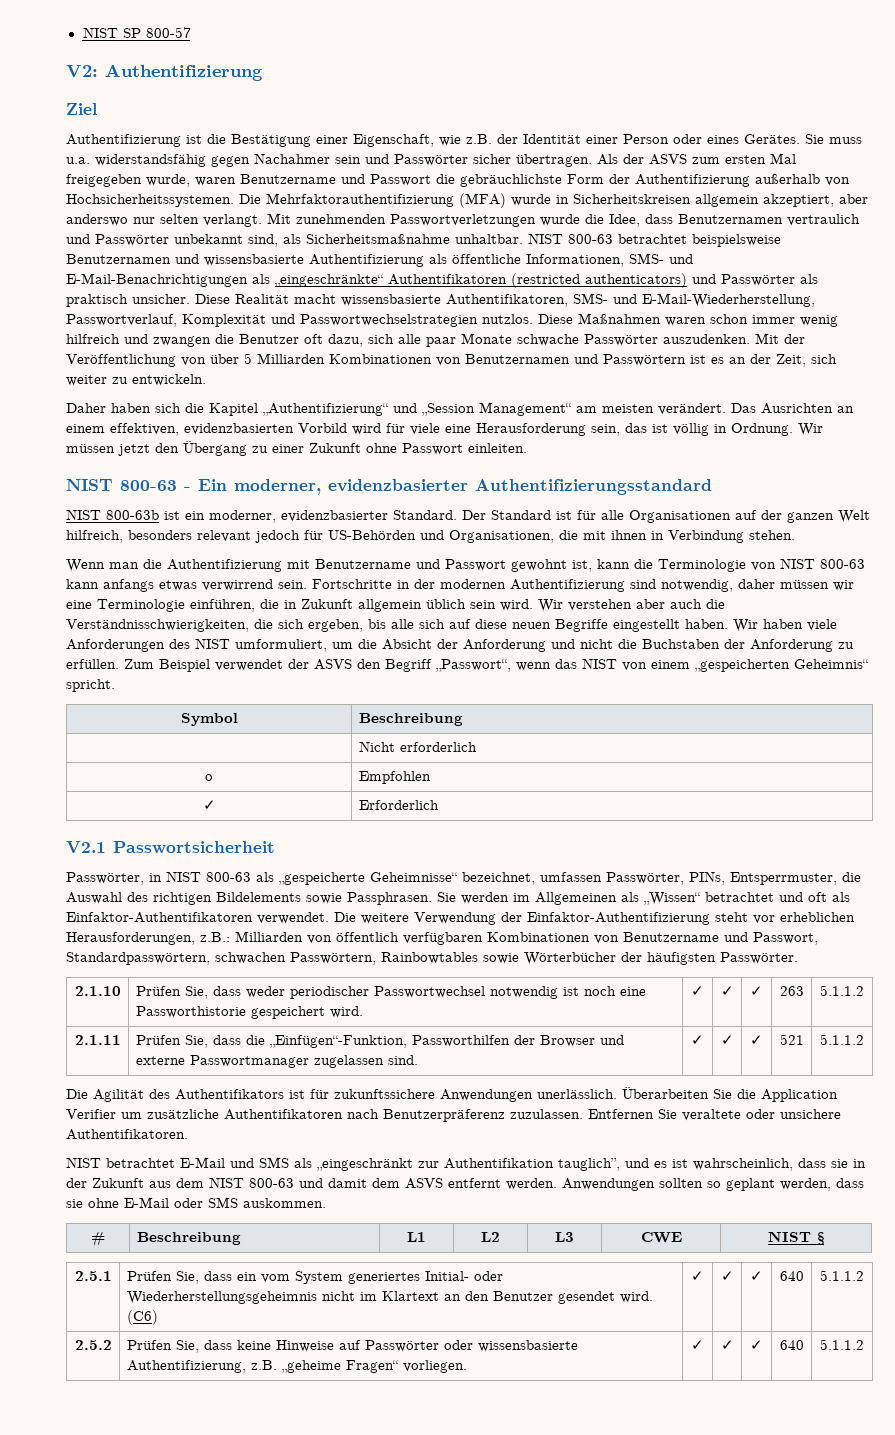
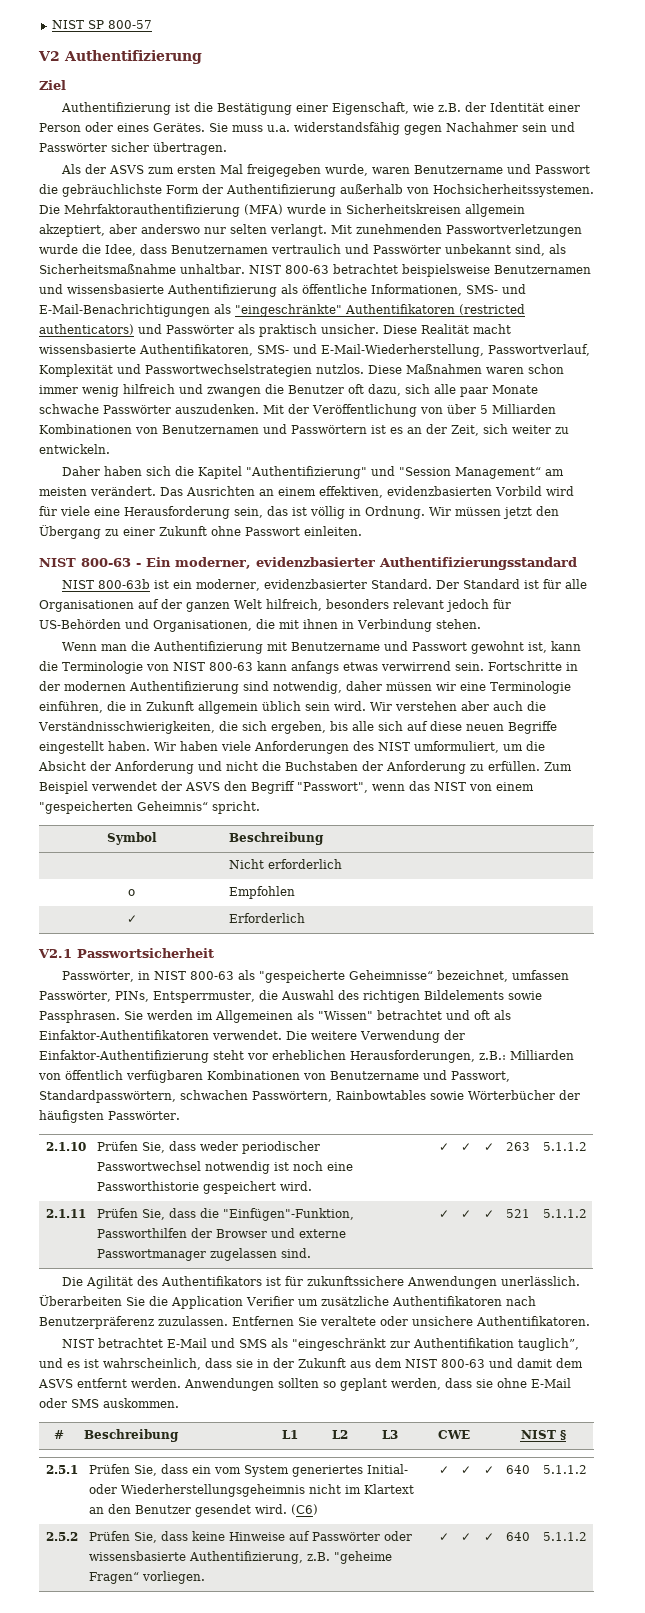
- V2: Authentifizierung
+ V2 Authentifizierung
- Sie muss u.a. widerstandsfähig gegen Nachahmer sein und Passwörter sicher übertragen. Als der ASVS zum ersten Mal freigegeben wurde, waren Benutzername und Passwort die gebräuchlichste Form der Authentifizierung außerhalb von Hochsicherheitssystemen.
+ Sie muss u.a. widerstandsfähig gegen Nachahmer sein und Passwörter sicher übertragen.
+ Als der ASVS zum ersten Mal freigegeben wurde, waren Benutzername und Passwort die gebräuchlichste Form der Authentifizierung außerhalb von Hochsicherheitssystemen.
- NIST 800‑63 betrachtet beispielsweise Benutzernamen und wissensbasierte Authentifizierung als öffentliche Informationen, SMS- und E-Mail-Benachrichtigungen als „eingeschränkte“ Authentifikatoren (restricted authenticators) und Passwörter als praktisch unsicher.
+ NIST 800‑63 betrachtet beispielsweise Benutzernamen und wissensbasierte Authentifizierung als öffentliche Informationen, SMS- und E-Mail-Benachrichtigungen als "eingeschränkte" Authentifikatoren (restricted authenticators) und Passwörter als praktisch unsicher.
- Daher haben sich die Kapitel „Authentifizierung“ und „Session Management“ am meisten verändert.
+ Daher haben sich die Kapitel "Authentifizierung" und "Session Management“ am meisten verändert.
- Zum Beispiel verwendet der ASVS den Begriff „Passwort“, wenn das NIST von einem „gespeicherten Geheimnis“ spricht.
+ Zum Beispiel verwendet der ASVS den Begriff "Passwort", wenn das NIST von einem "gespeicherten Geheimnis“ spricht.
- Passwörter, in NIST 800-63 als „gespeicherte Geheimnisse“ bezeichnet, umfassen Passwörter, PINs, Entsperrmuster, die Auswahl des richtigen Bildelements sowie Passphrasen.
+ Passwörter, in NIST 800-63 als "gespeicherte Geheimnisse“ bezeichnet, umfassen Passwörter, PINs, Entsperrmuster, die Auswahl des richtigen Bildelements sowie Passphrasen.
- Sie werden im Allgemeinen als „Wissen“ betrachtet und oft als Einfaktor-Authentifikatoren verwendet.
+ Sie werden im Allgemeinen als "Wissen" betrachtet und oft als Einfaktor-Authentifikatoren verwendet.
- 2.1.11 | Prüfen Sie, dass die „Einfügen“-Funktion, Passworthilfen der Browser und externe Passwortmanager zugelassen sind. | ✓ | ✓ | ✓ | 521 | 5.1.1.2
+ 2.1.11 | Prüfen Sie, dass die "Einfügen"-Funktion, Passworthilfen der Browser und externe Passwortmanager zugelassen sind. | ✓ | ✓ | ✓ | 521 | 5.1.1.2
- NIST betrachtet E-Mail und SMS als „eingeschränkt zur Authentifikation tauglich”, und es ist wahrscheinlich, dass sie in der Zukunft aus dem NIST 800-63 und damit dem ASVS entfernt werden.
+ NIST betrachtet E-Mail und SMS als "eingeschränkt zur Authentifikation tauglich”, und es ist wahrscheinlich, dass sie in der Zukunft aus dem NIST 800-63 und damit dem ASVS entfernt werden.
- 2.5.2 | Prüfen Sie, dass keine Hinweise auf Passwörter oder wissensbasierte Authentifizierung, z.B. „geheime Fragen“ vorliegen. | ✓ | ✓ | ✓ | 640 | 5.1.1.2
+ 2.5.2 | Prüfen Sie, dass keine Hinweise auf Passwörter oder wissensbasierte Authentifizierung, z.B. "geheime Fragen“ vorliegen. | ✓ | ✓ | ✓ | 640 | 5.1.1.2

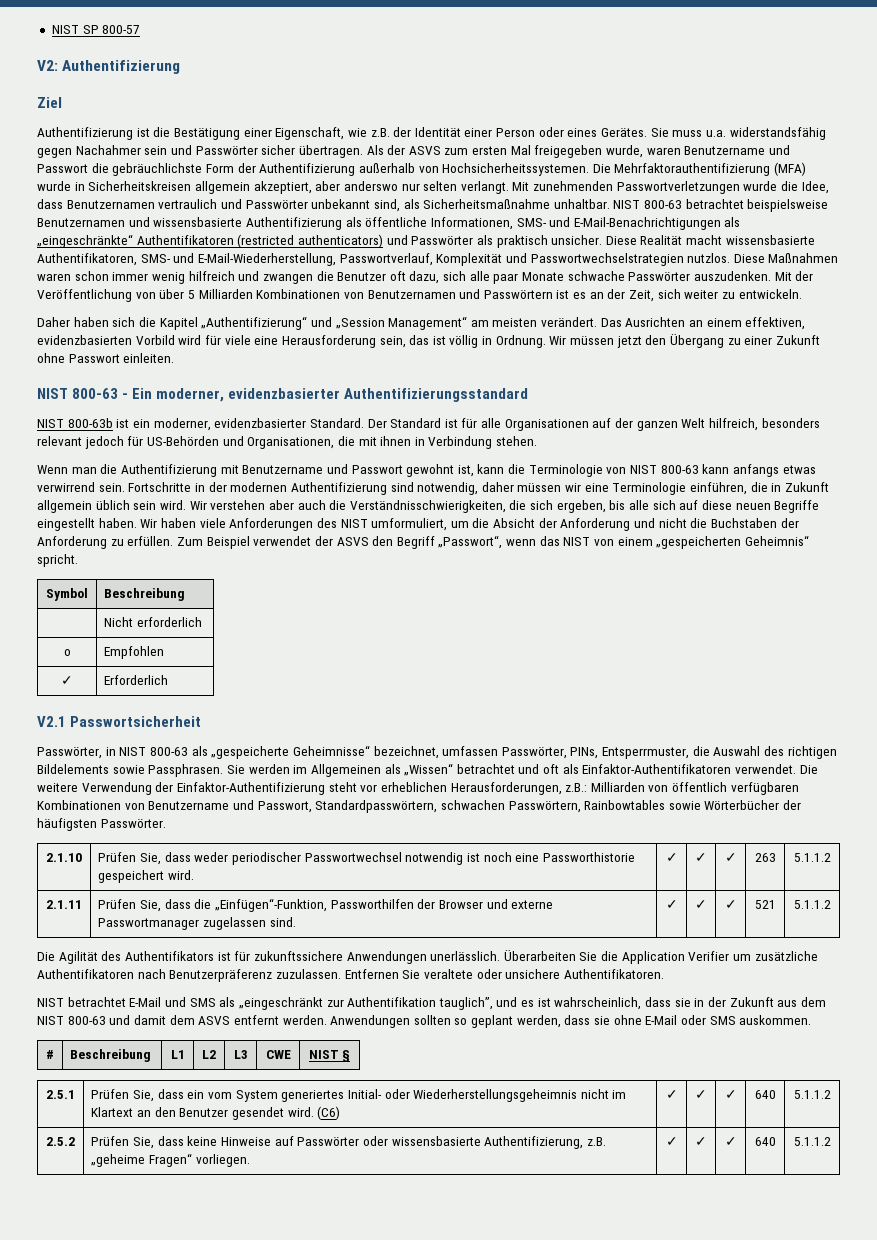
- V2 Authentifizierung
+ V2: Authentifizierung
- Sie muss u.a. widerstandsfähig gegen Nachahmer sein und Passwörter sicher übertragen.
- Als der ASVS zum ersten Mal freigegeben wurde, waren Benutzername und Passwort die gebräuchlichste Form der Authentifizierung außerhalb von Hochsicherheitssystemen.
+ Sie muss u.a. widerstandsfähig gegen Nachahmer sein und Passwörter sicher übertragen. Als der ASVS zum ersten Mal freigegeben wurde, waren Benutzername und Passwort die gebräuchlichste Form der Authentifizierung außerhalb von Hochsicherheitssystemen.
- NIST 800‑63 betrachtet beispielsweise Benutzernamen und wissensbasierte Authentifizierung als öffentliche Informationen, SMS- und E-Mail-Benachrichtigungen als "eingeschränkte" Authentifikatoren (restricted authenticators) und Passwörter als praktisch unsicher.
+ NIST 800‑63 betrachtet beispielsweise Benutzernamen und wissensbasierte Authentifizierung als öffentliche Informationen, SMS- und E-Mail-Benachrichtigungen als „eingeschränkte“ Authentifikatoren (restricted authenticators) und Passwörter als praktisch unsicher.
- Daher haben sich die Kapitel "Authentifizierung" und "Session Management“ am meisten verändert.
+ Daher haben sich die Kapitel „Authentifizierung“ und „Session Management“ am meisten verändert.
- Zum Beispiel verwendet der ASVS den Begriff "Passwort", wenn das NIST von einem "gespeicherten Geheimnis“ spricht.
+ Zum Beispiel verwendet der ASVS den Begriff „Passwort“, wenn das NIST von einem „gespeicherten Geheimnis“ spricht.
- Passwörter, in NIST 800-63 als "gespeicherte Geheimnisse“ bezeichnet, umfassen Passwörter, PINs, Entsperrmuster, die Auswahl des richtigen Bildelements sowie Passphrasen.
+ Passwörter, in NIST 800-63 als „gespeicherte Geheimnisse“ bezeichnet, umfassen Passwörter, PINs, Entsperrmuster, die Auswahl des richtigen Bildelements sowie Passphrasen.
- Sie werden im Allgemeinen als "Wissen" betrachtet und oft als Einfaktor-Authentifikatoren verwendet.
+ Sie werden im Allgemeinen als „Wissen“ betrachtet und oft als Einfaktor-Authentifikatoren verwendet.
- 2.1.11 | Prüfen Sie, dass die "Einfügen"-Funktion, Passworthilfen der Browser und externe Passwortmanager zugelassen sind. | ✓ | ✓ | ✓ | 521 | 5.1.1.2
+ 2.1.11 | Prüfen Sie, dass die „Einfügen“-Funktion, Passworthilfen der Browser und externe Passwortmanager zugelassen sind. | ✓ | ✓ | ✓ | 521 | 5.1.1.2
- NIST betrachtet E-Mail und SMS als "eingeschränkt zur Authentifikation tauglich”, und es ist wahrscheinlich, dass sie in der Zukunft aus dem NIST 800-63 und damit dem ASVS entfernt werden.
+ NIST betrachtet E-Mail und SMS als „eingeschränkt zur Authentifikation tauglich”, und es ist wahrscheinlich, dass sie in der Zukunft aus dem NIST 800-63 und damit dem ASVS entfernt werden.
- 2.5.2 | Prüfen Sie, dass keine Hinweise auf Passwörter oder wissensbasierte Authentifizierung, z.B. "geheime Fragen“ vorliegen. | ✓ | ✓ | ✓ | 640 | 5.1.1.2
+ 2.5.2 | Prüfen Sie, dass keine Hinweise auf Passwörter oder wissensbasierte Authentifizierung, z.B. „geheime Fragen“ vorliegen. | ✓ | ✓ | ✓ | 640 | 5.1.1.2

